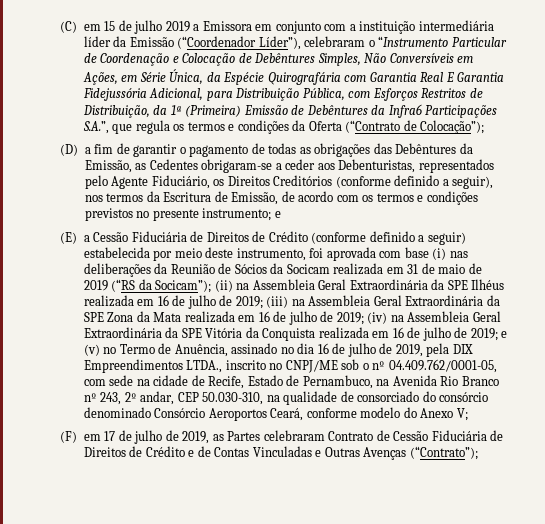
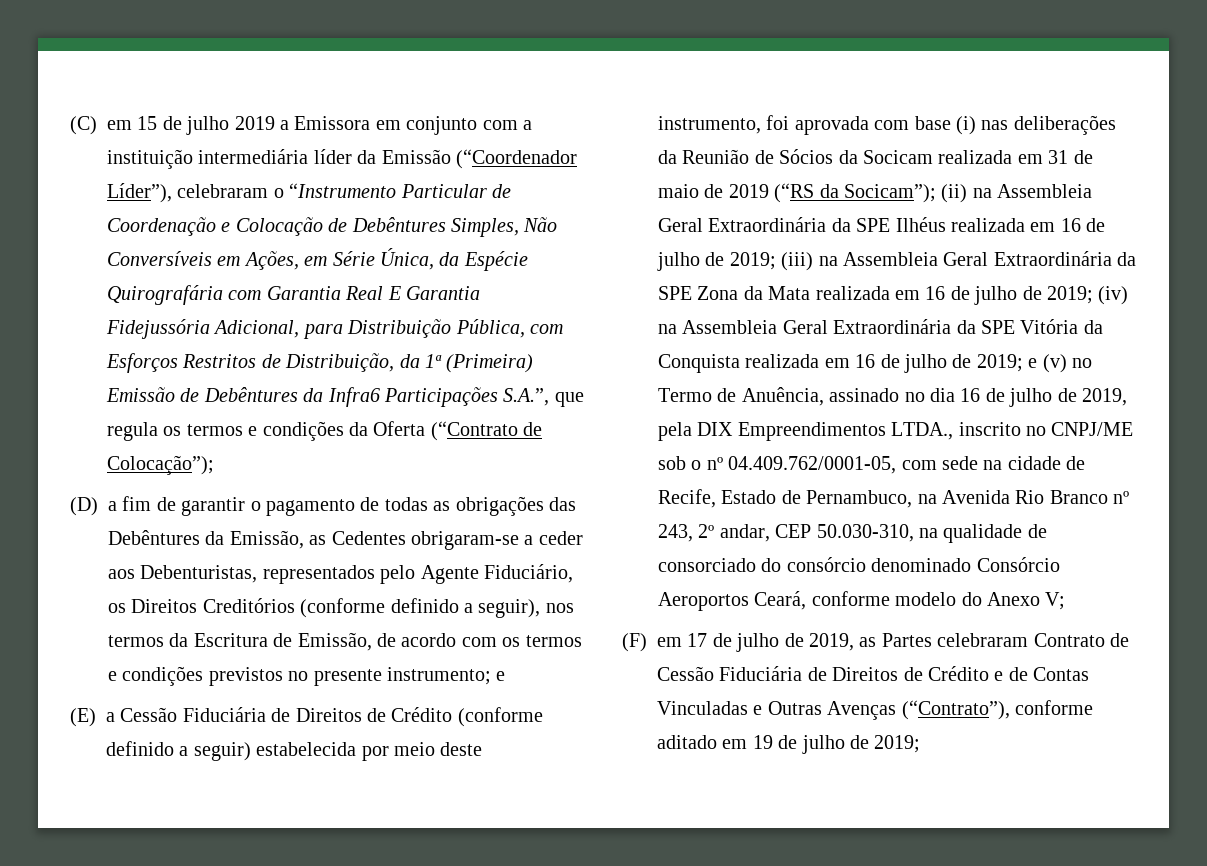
- (F) em 17 de julho de 2019, as Partes celebraram Contrato de Cessão Fiduciária de Direitos de Crédito e de Contas Vinculadas e Outras Avenças (“Contrato”);
+ (F) em 17 de julho de 2019, as Partes celebraram Contrato de Cessão Fiduciária de Direitos de Crédito e de Contas Vinculadas e Outras Avenças (“Contrato”), conforme aditado em 19 de julho de 2019;

